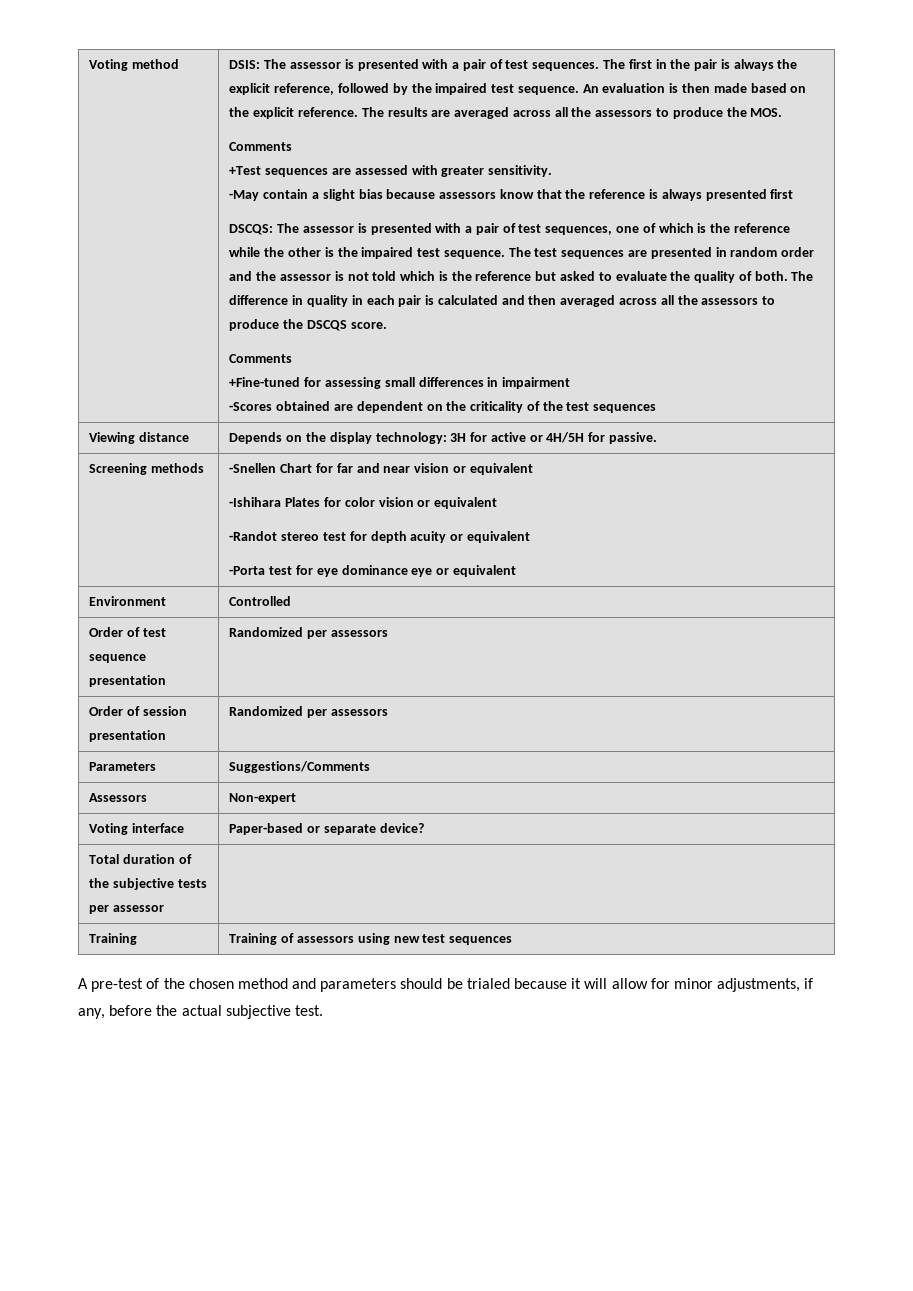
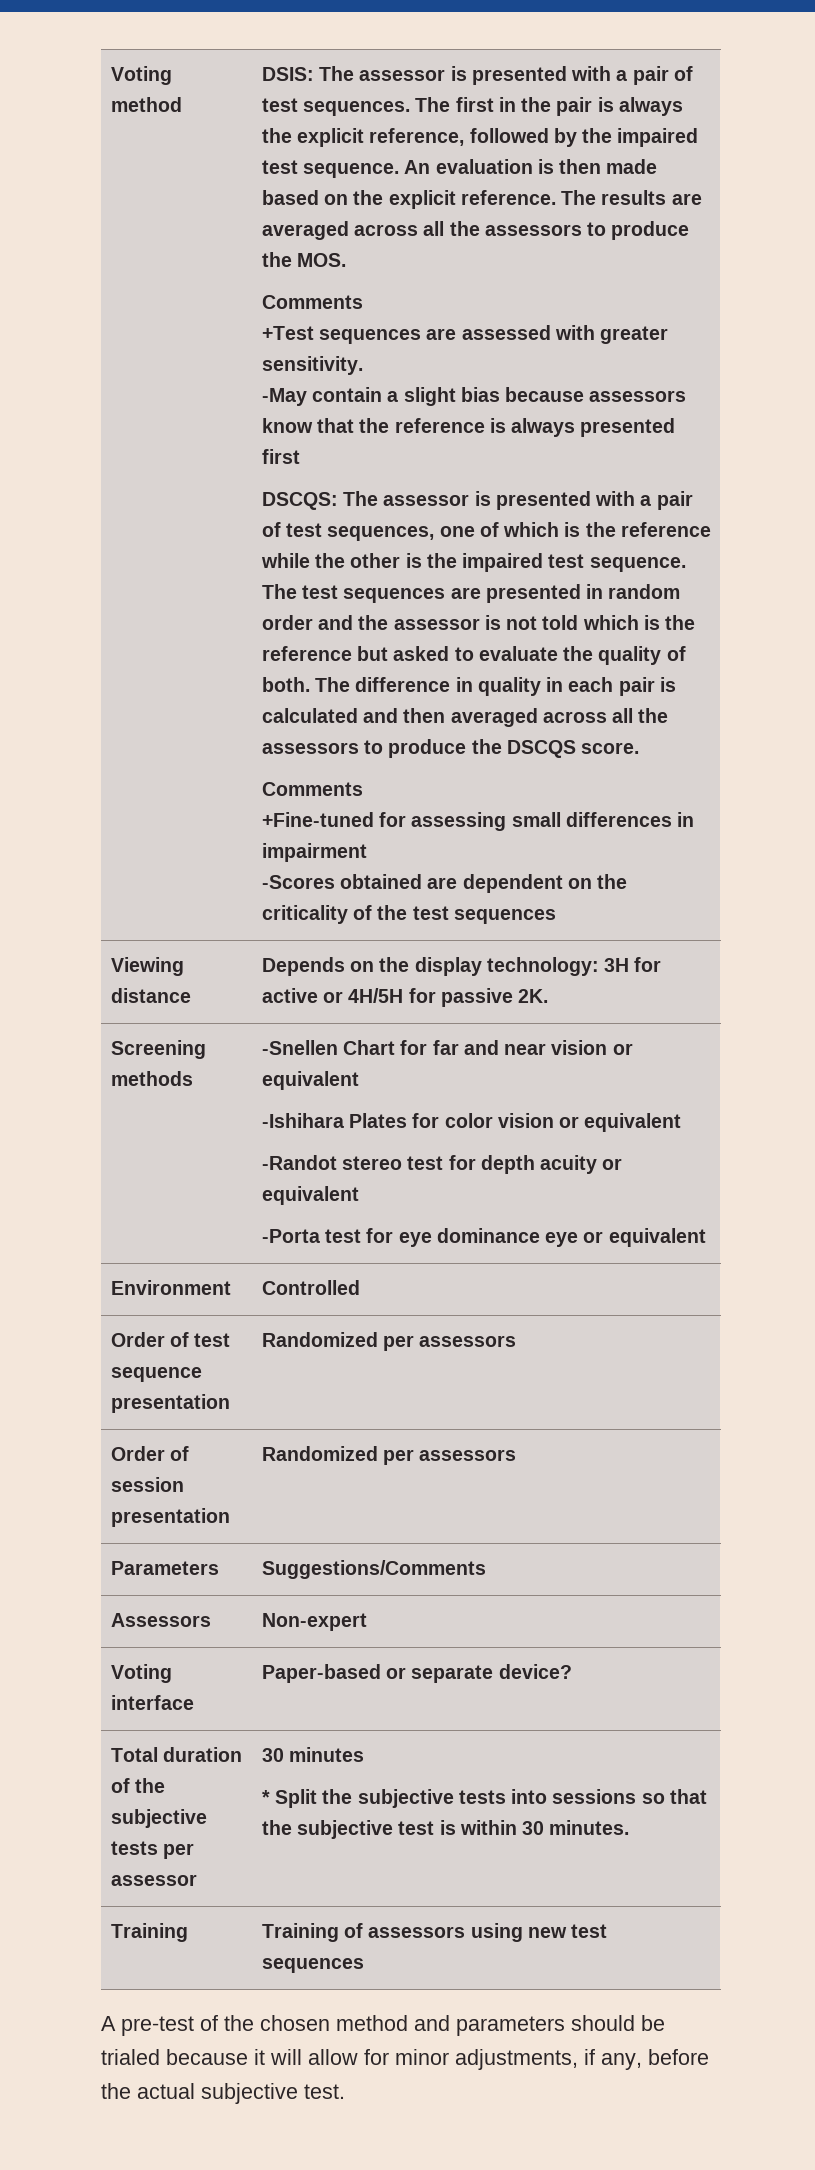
- Viewing distance | Depends on the display technology: 3H for active or 4H/5H for passive.
+ Viewing distance | Depends on the display technology: 3H for active or 4H/5H for passive 2K.
- Total duration of the subjective tests per assessor |
+ Total duration of the subjective tests per assessor | 30 minutes
+ * Split the subjective tests into sessions so that the subjective test is within 30 minutes.

